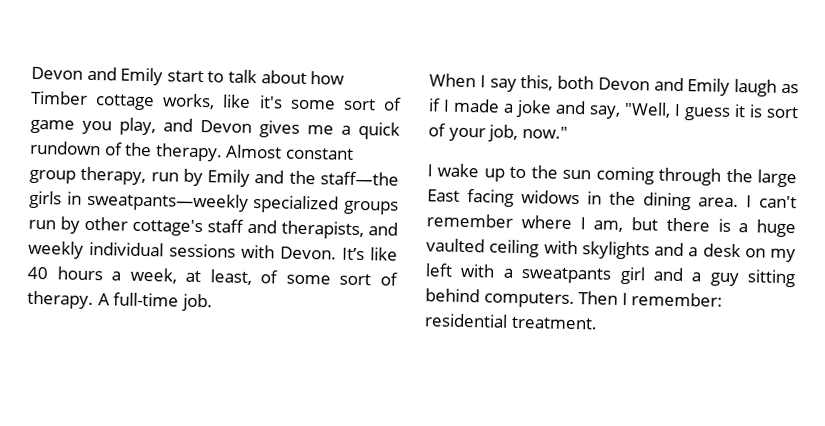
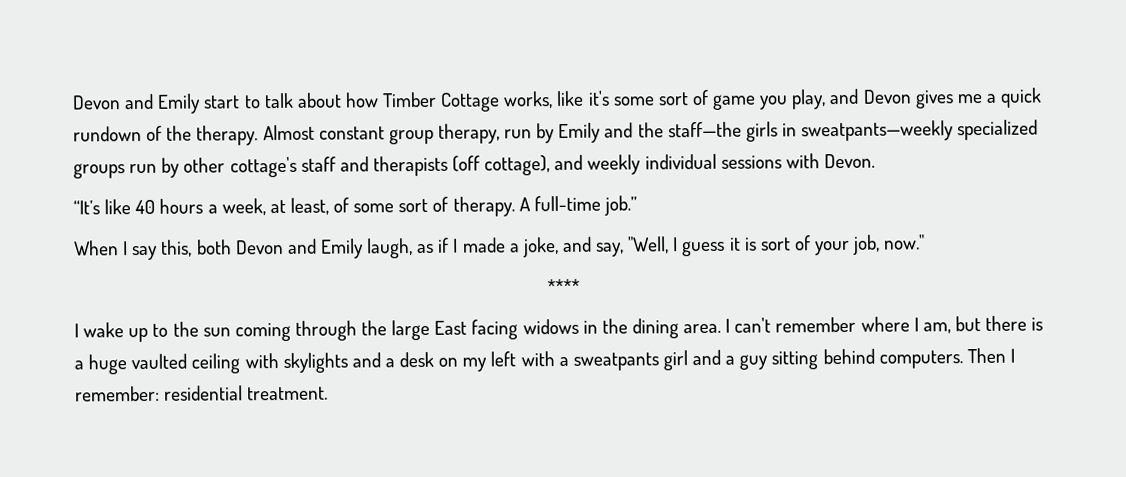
- Devon and Emily start to talk about how Timber cottage works, like it's some sort of game you play, and Devon gives me a quick rundown of the therapy.
+ Devon and Emily start to talk about how Timber Cottage works, like it's some sort of game you play, and Devon gives me a quick rundown of the therapy.
- Almost constant group therapy, run by Emily and the staff—the girls in sweatpants—weekly specialized groups run by other cottage's staff and therapists, and weekly individual sessions with Devon. It’s like 40 hours a week, at least, of some sort of therapy.
+ Almost constant group therapy, run by Emily and the staff—the girls in sweatpants—weekly specialized groups run by other cottage's staff and therapists (off cottage), and weekly individual sessions with Devon.
+ “It’s like 40 hours a week, at least, of some sort of therapy.
- A full-time job.
+ A full-time job.”
- When I say this, both Devon and Emily laugh as if I made a joke and say, "Well, I guess it is sort of your job, now."
+ When I say this, both Devon and Emily laugh, as if I made a joke, and say, "Well, I guess it is sort of your job, now."
+ ****

